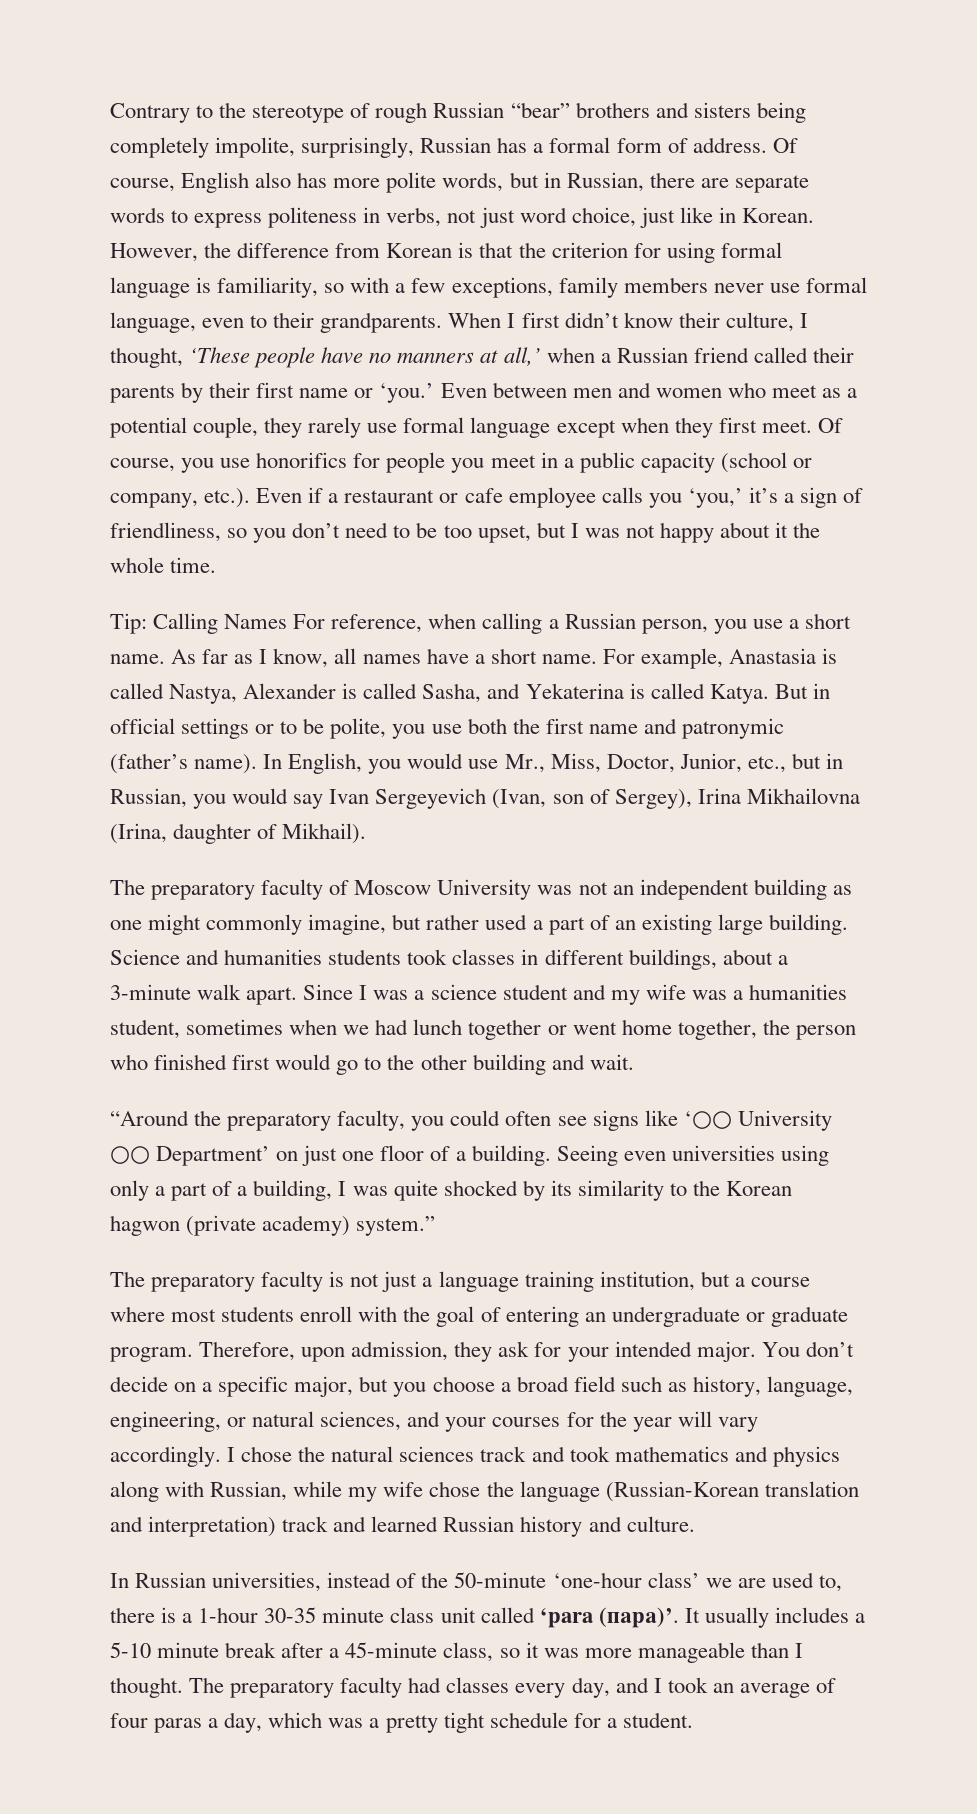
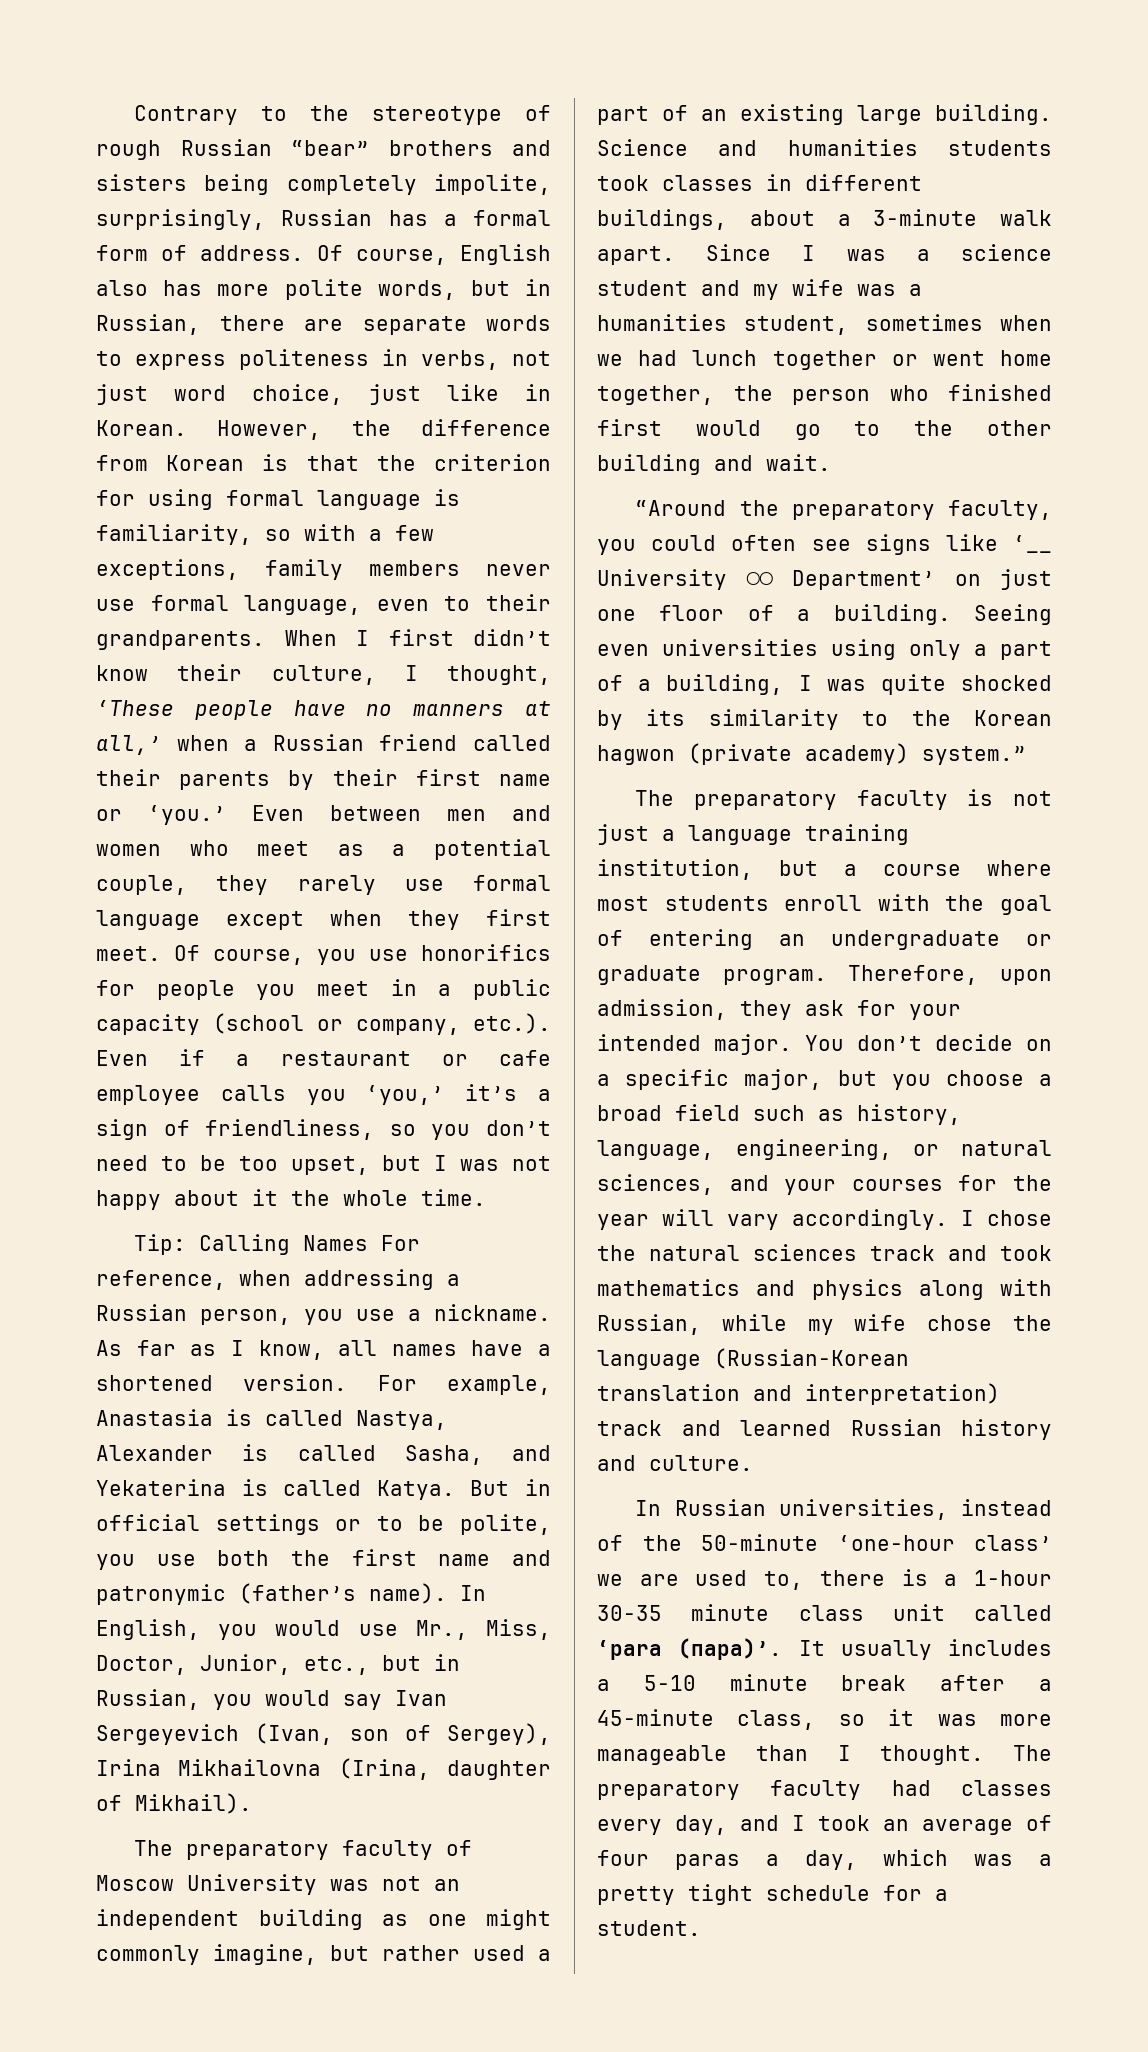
- Tip: Calling Names For reference, when calling a Russian person, you use a short name.
+ Tip: Calling Names For reference, when addressing a Russian person, you use a nickname.
- As far as I know, all names have a short name.
+ As far as I know, all names have a shortened version.
- “Around the preparatory faculty, you could often see signs like ‘○○ University ○○ Department’ on just one floor of a building.
+ “Around the preparatory faculty, you could often see signs like ‘__ University ○○ Department’ on just one floor of a building.

